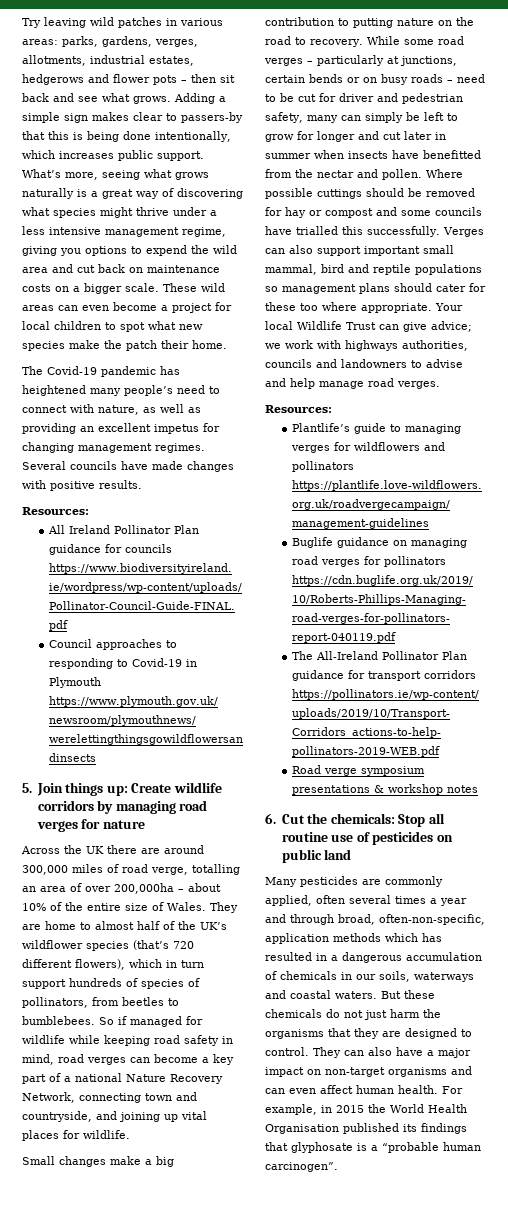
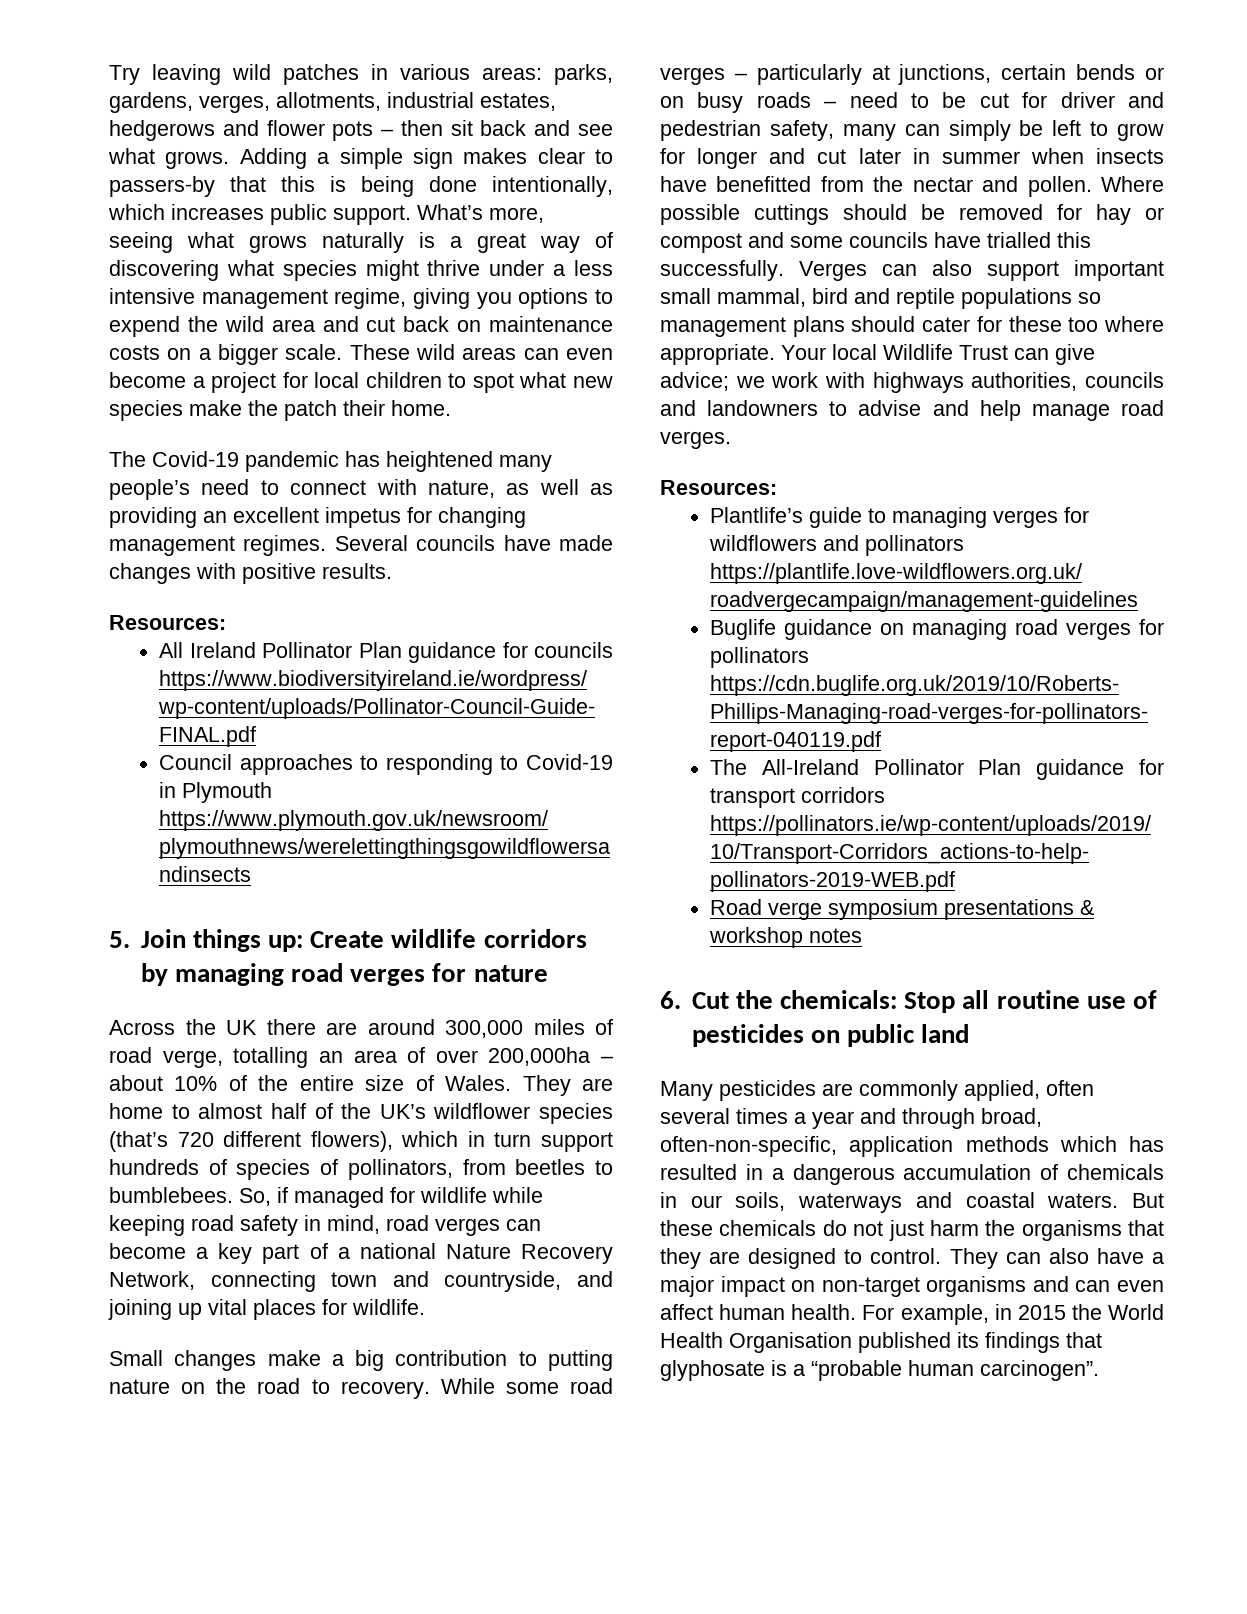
- So if managed for wildlife while keeping road safety in mind, road verges can become a key part of a national Nature Recovery Network, connecting town and countryside, and joining up vital places for wildlife.
+ So, if managed for wildlife while keeping road safety in mind, road verges can become a key part of a national Nature Recovery Network, connecting town and countryside, and joining up vital places for wildlife.

